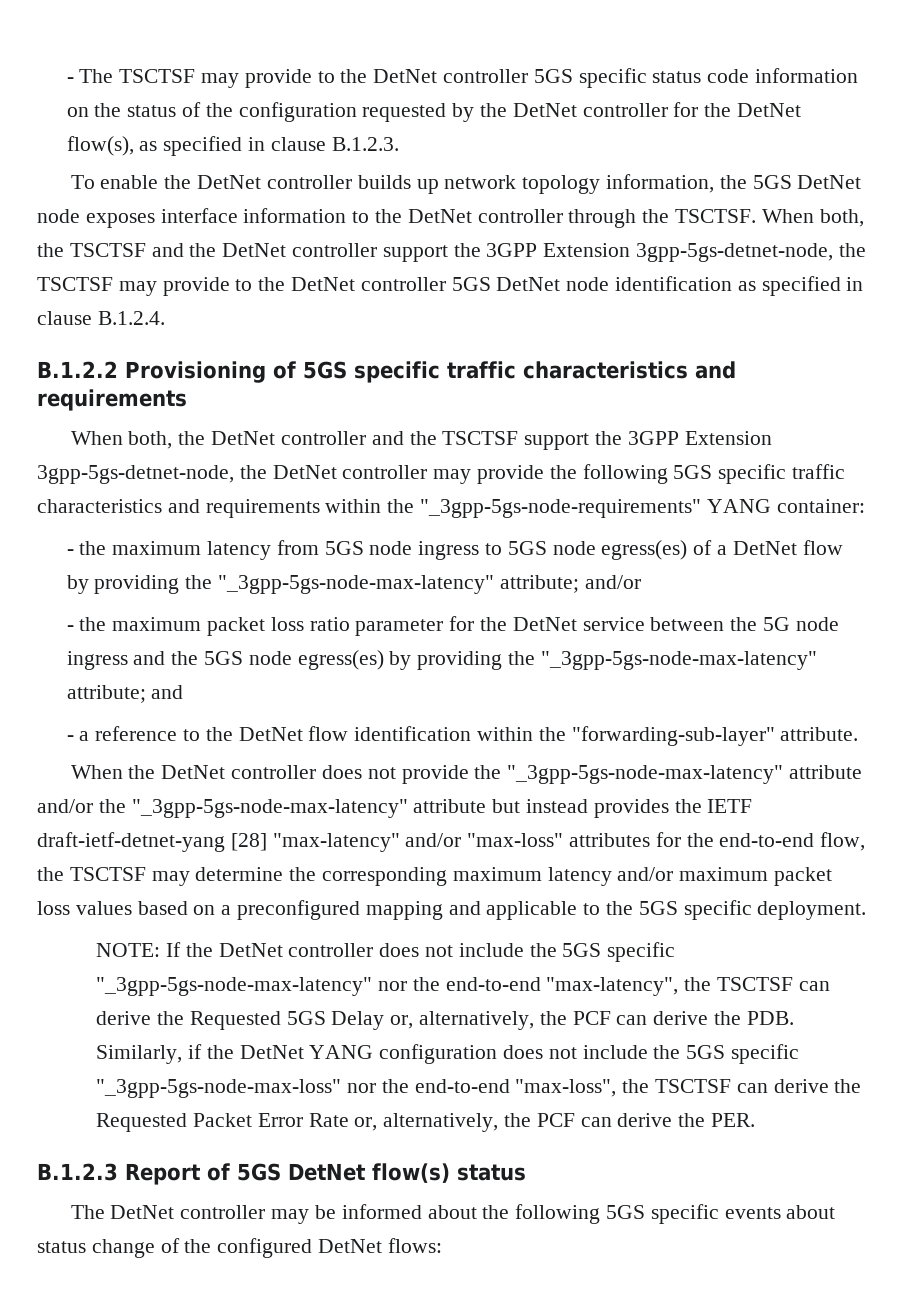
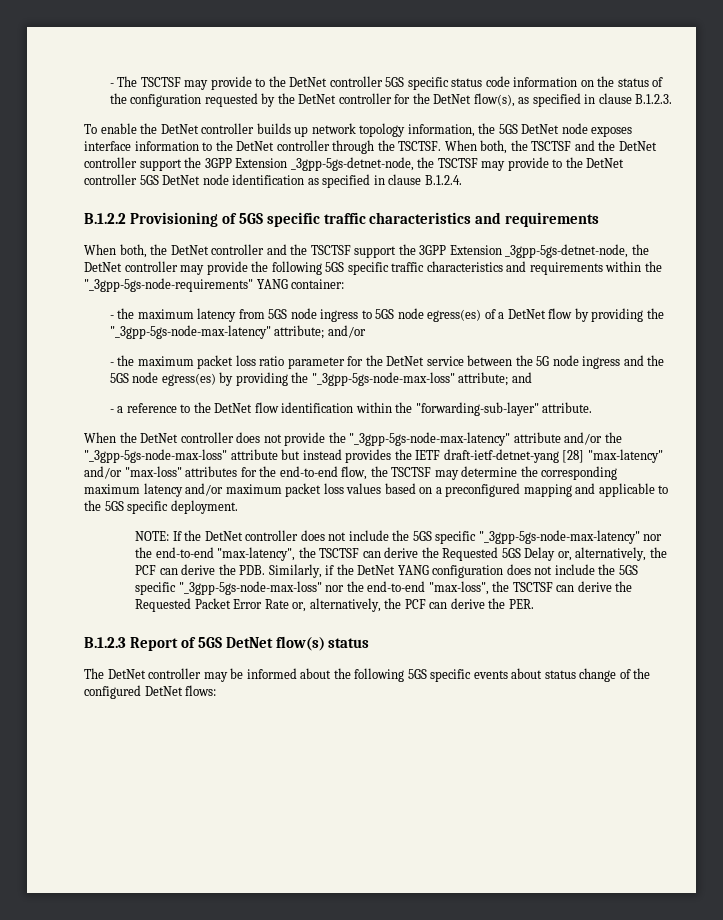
- When both, the TSCTSF and the DetNet controller support the 3GPP Extension 3gpp-5gs-detnet-node, the TSCTSF may provide to the DetNet controller 5GS DetNet node identification as specified in clause B.1.2.4.
+ When both, the TSCTSF and the DetNet controller support the 3GPP Extension _3gpp-5gs-detnet-node, the TSCTSF may provide to the DetNet controller 5GS DetNet node identification as specified in clause B.1.2.4.
- When both, the DetNet controller and the TSCTSF support the 3GPP Extension 3gpp-5gs-detnet-node, the DetNet controller may provide the following 5GS specific traffic characteristics and requirements within the "_3gpp-5gs-node-requirements" YANG container:
+ When both, the DetNet controller and the TSCTSF support the 3GPP Extension _3gpp-5gs-detnet-node, the DetNet controller may provide the following 5GS specific traffic characteristics and requirements within the "_3gpp-5gs-node-requirements" YANG container:
- - the maximum packet loss ratio parameter for the DetNet service between the 5G node ingress and the 5GS node egress(es) by providing the "_3gpp-5gs-node-max-latency" attribute; and
+ - the maximum packet loss ratio parameter for the DetNet service between the 5G node ingress and the 5GS node egress(es) by providing the "_3gpp-5gs-node-max-loss" attribute; and
- When the DetNet controller does not provide the "_3gpp-5gs-node-max-latency" attribute and/or the "_3gpp-5gs-node-max-latency" attribute but instead provides the IETF draft-ietf-detnet-yang [28] "max-latency" and/or "max-loss" attributes for the end-to-end flow, the TSCTSF may determine the corresponding maximum latency and/or maximum packet loss values based on a preconfigured mapping and applicable to the 5GS specific deployment.
+ When the DetNet controller does not provide the "_3gpp-5gs-node-max-latency" attribute and/or the "_3gpp-5gs-node-max-loss" attribute but instead provides the IETF draft-ietf-detnet-yang [28] "max-latency" and/or "max-loss" attributes for the end-to-end flow, the TSCTSF may determine the corresponding maximum latency and/or maximum packet loss values based on a preconfigured mapping and applicable to the 5GS specific deployment.

